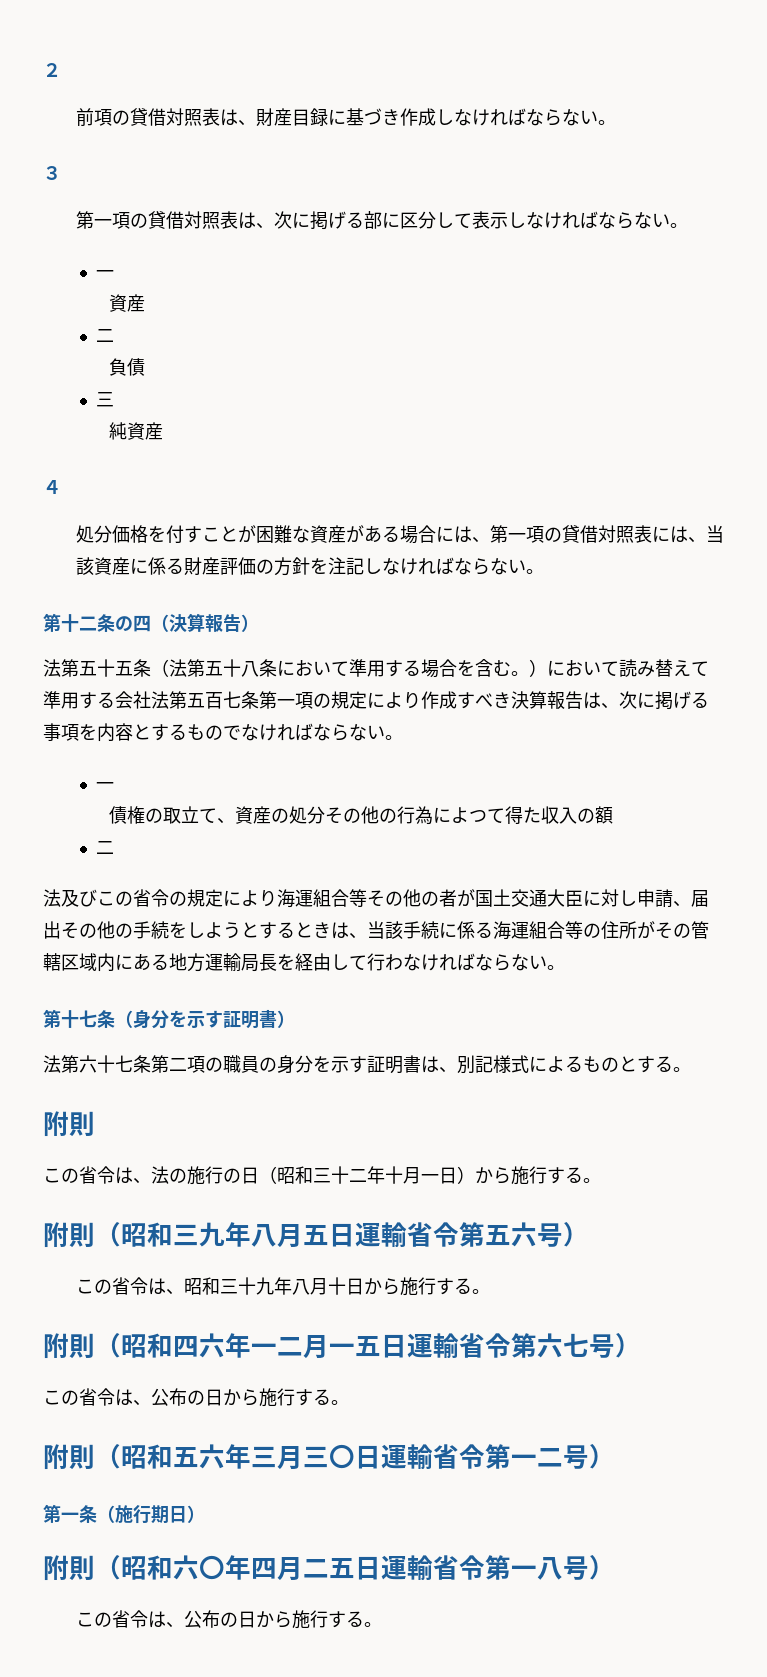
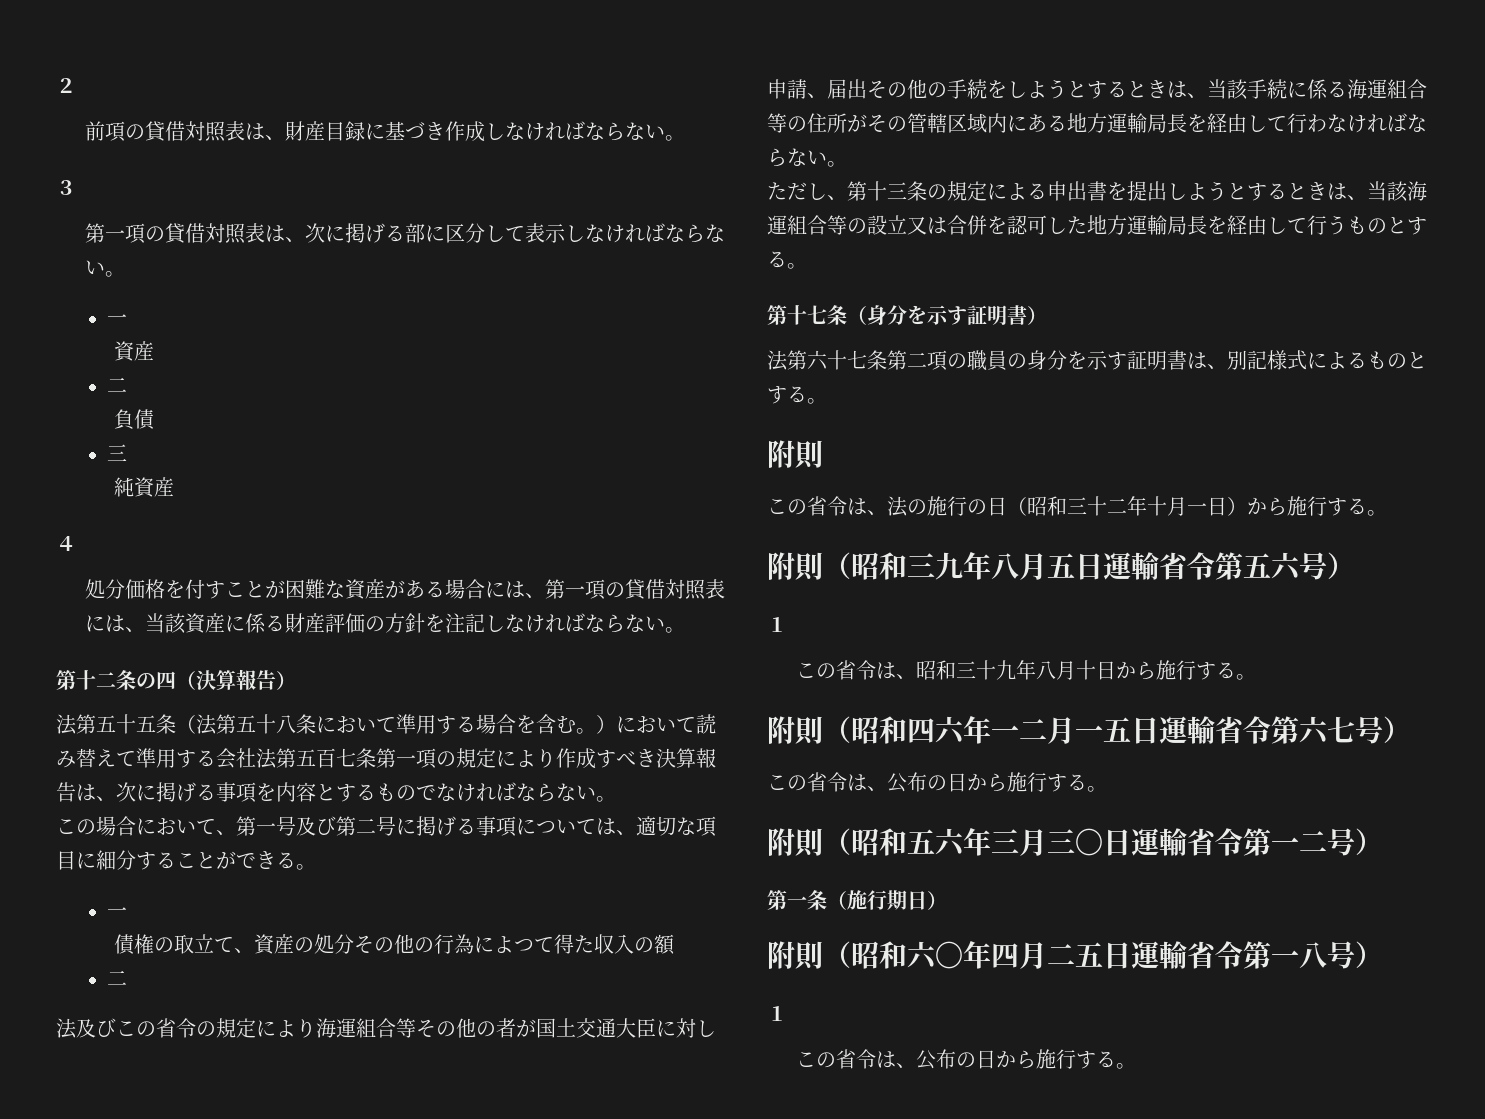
+ この場合において、第一号及び第二号に掲げる事項については、適切な項目に細分することができる。
+ ただし、第十三条の規定による申出書を提出しようとするときは、当該海運組合等の設立又は合併を認可した地方運輸局長を経由して行うものとする。
  附則（昭和三九年八月五日運輸省令第五六号）
+ １
  附則（昭和六〇年四月二五日運輸省令第一八号）
+ １

